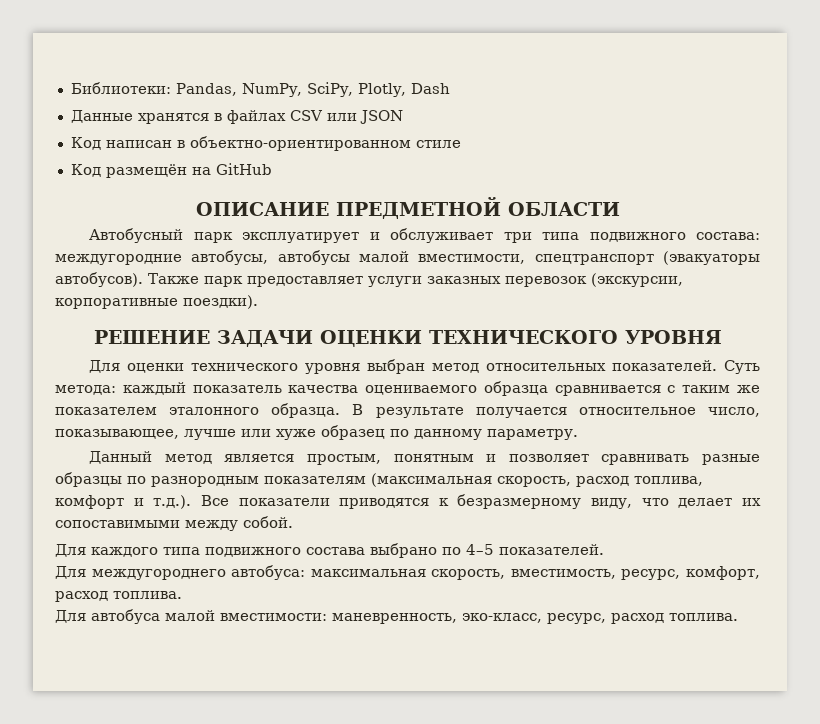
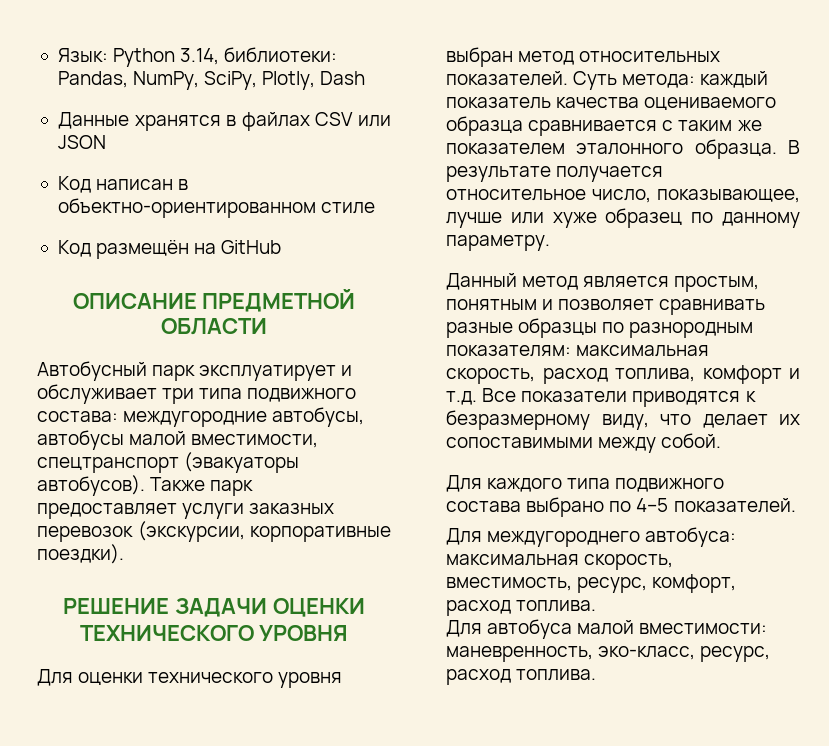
- Библиотеки: Pandas, NumPy, SciPy, Plotly, Dash
+ Язык: Python 3.14, библиотеки: Pandas, NumPy, SciPy, Plotly, Dash
- Данный метод является простым, понятным и позволяет сравнивать разные образцы по разнородным показателям (максимальная скорость, расход топлива, комфорт и т.д.). Все показатели приводятся к безразмерному виду, что делает их сопоставимыми между собой.
+ Данный метод является простым, понятным и позволяет сравнивать разные образцы по разнородным показателям: максимальная скорость, расход топлива, комфорт и т.д. Все показатели приводятся к безразмерному виду, что делает их сопоставимыми между собой.

